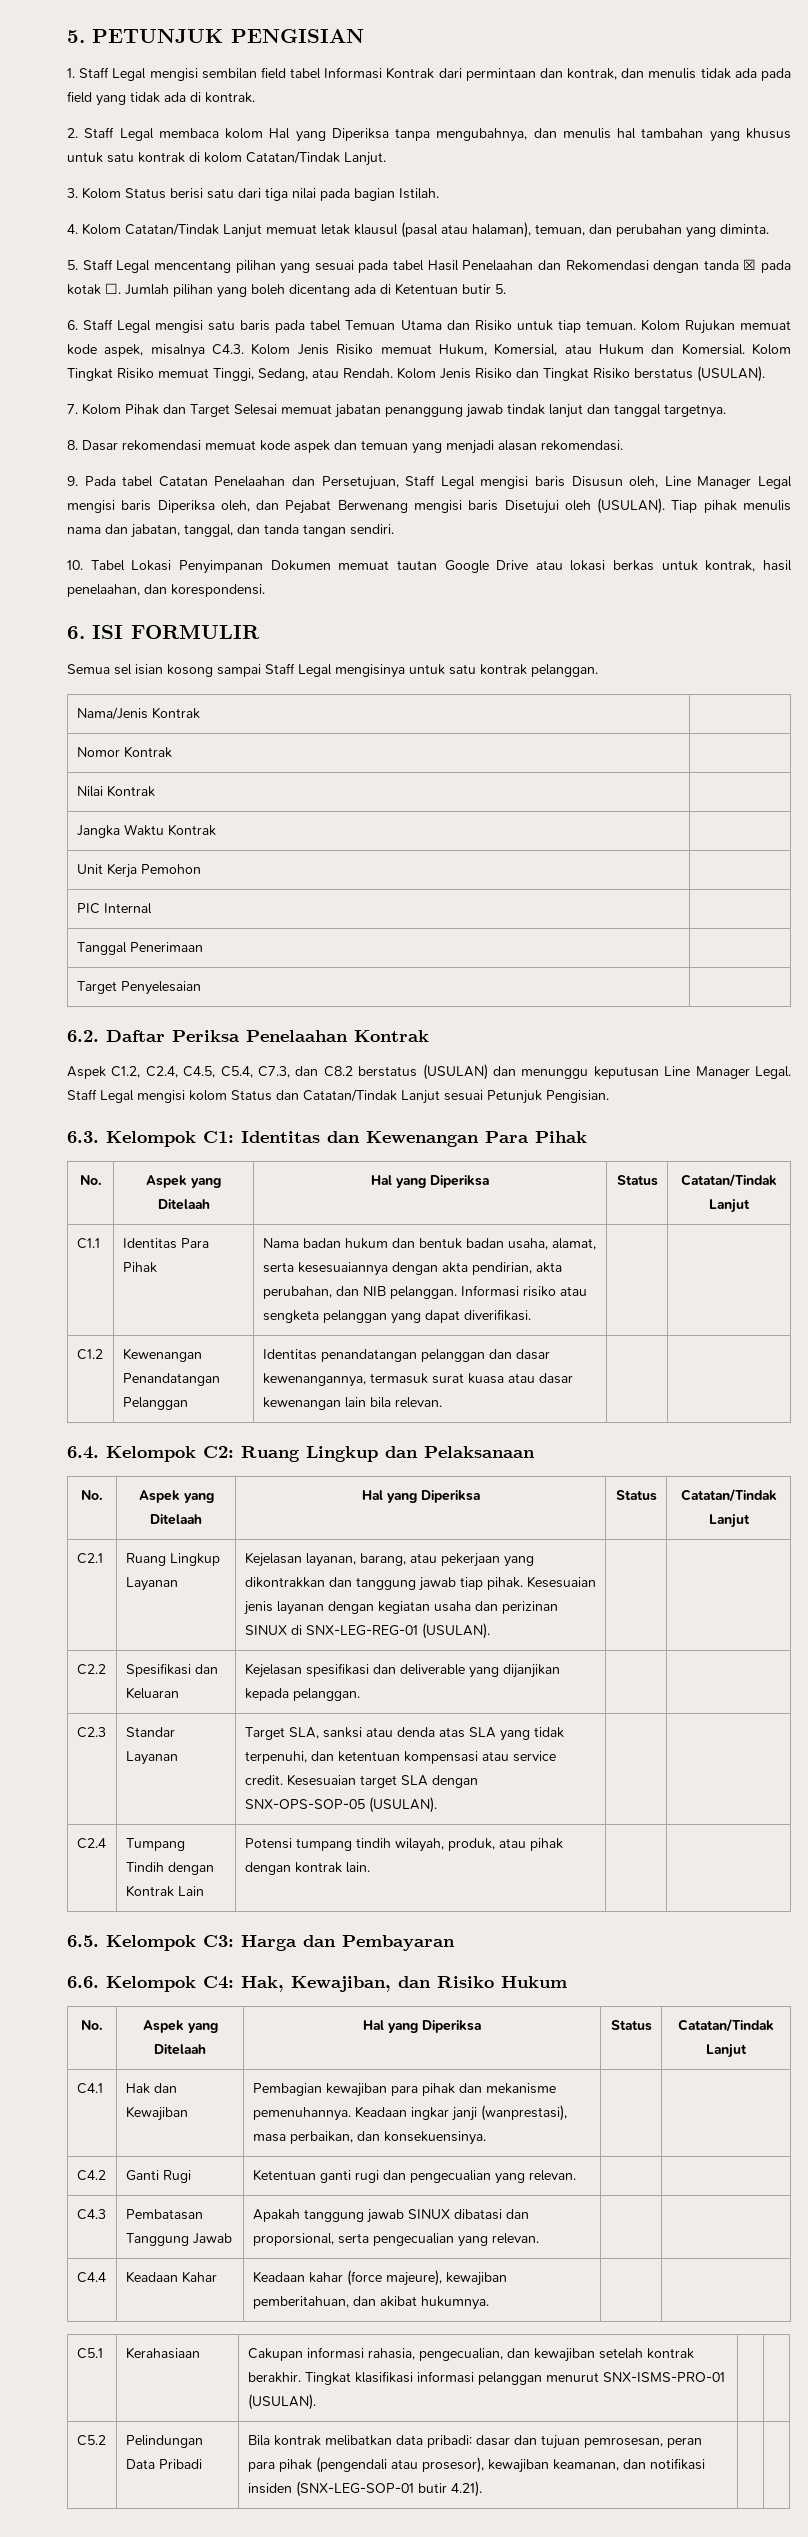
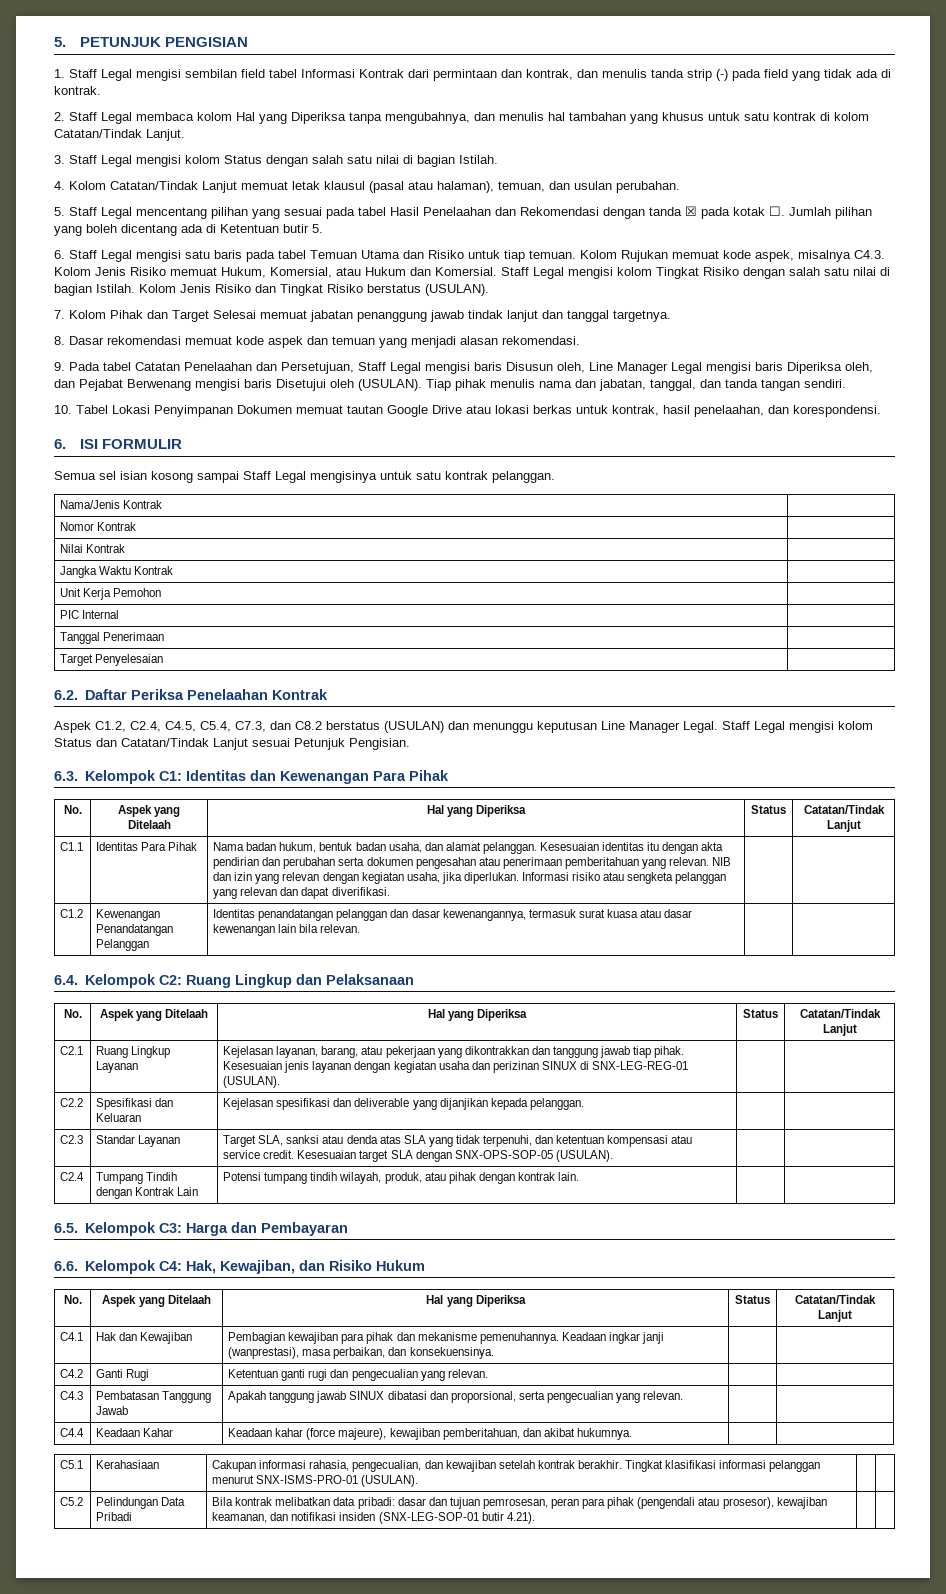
- 1. Staff Legal mengisi sembilan field tabel Informasi Kontrak dari permintaan dan kontrak, dan menulis tidak ada pada field yang tidak ada di kontrak.
+ 1. Staff Legal mengisi sembilan field tabel Informasi Kontrak dari permintaan dan kontrak, dan menulis tanda strip (-) pada field yang tidak ada di kontrak.
- 3. Kolom Status berisi satu dari tiga nilai pada bagian Istilah.
+ 3. Staff Legal mengisi kolom Status dengan salah satu nilai di bagian Istilah.
- 4. Kolom Catatan/Tindak Lanjut memuat letak klausul (pasal atau halaman), temuan, dan perubahan yang diminta.
+ 4. Kolom Catatan/Tindak Lanjut memuat letak klausul (pasal atau halaman), temuan, dan usulan perubahan.
- Kolom Tingkat Risiko memuat Tinggi, Sedang, atau Rendah.
+ Staff Legal mengisi kolom Tingkat Risiko dengan salah satu nilai di bagian Istilah.
- Nama badan hukum dan bentuk badan usaha, alamat, serta kesesuaiannya dengan akta pendirian, akta perubahan, dan NIB pelanggan.
+ Nama badan hukum, bentuk badan usaha, dan alamat pelanggan. Kesesuaian identitas itu dengan akta pendirian dan perubahan serta dokumen pengesahan atau penerimaan pemberitahuan yang relevan. NIB dan izin yang relevan dengan kegiatan usaha, jika diperlukan.
- Informasi risiko atau sengketa pelanggan yang dapat diverifikasi.
+ Informasi risiko atau sengketa pelanggan yang relevan dan dapat diverifikasi.

